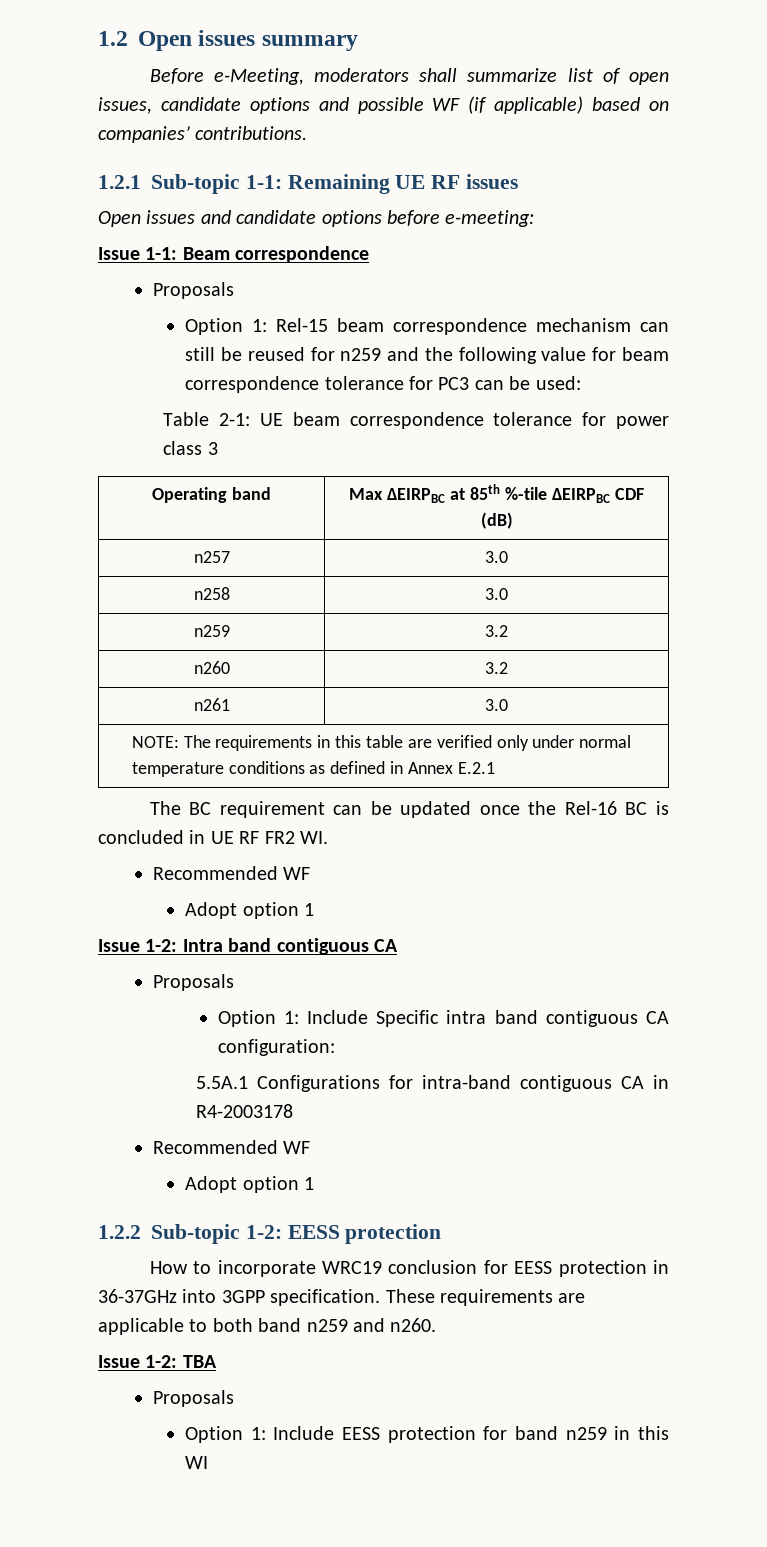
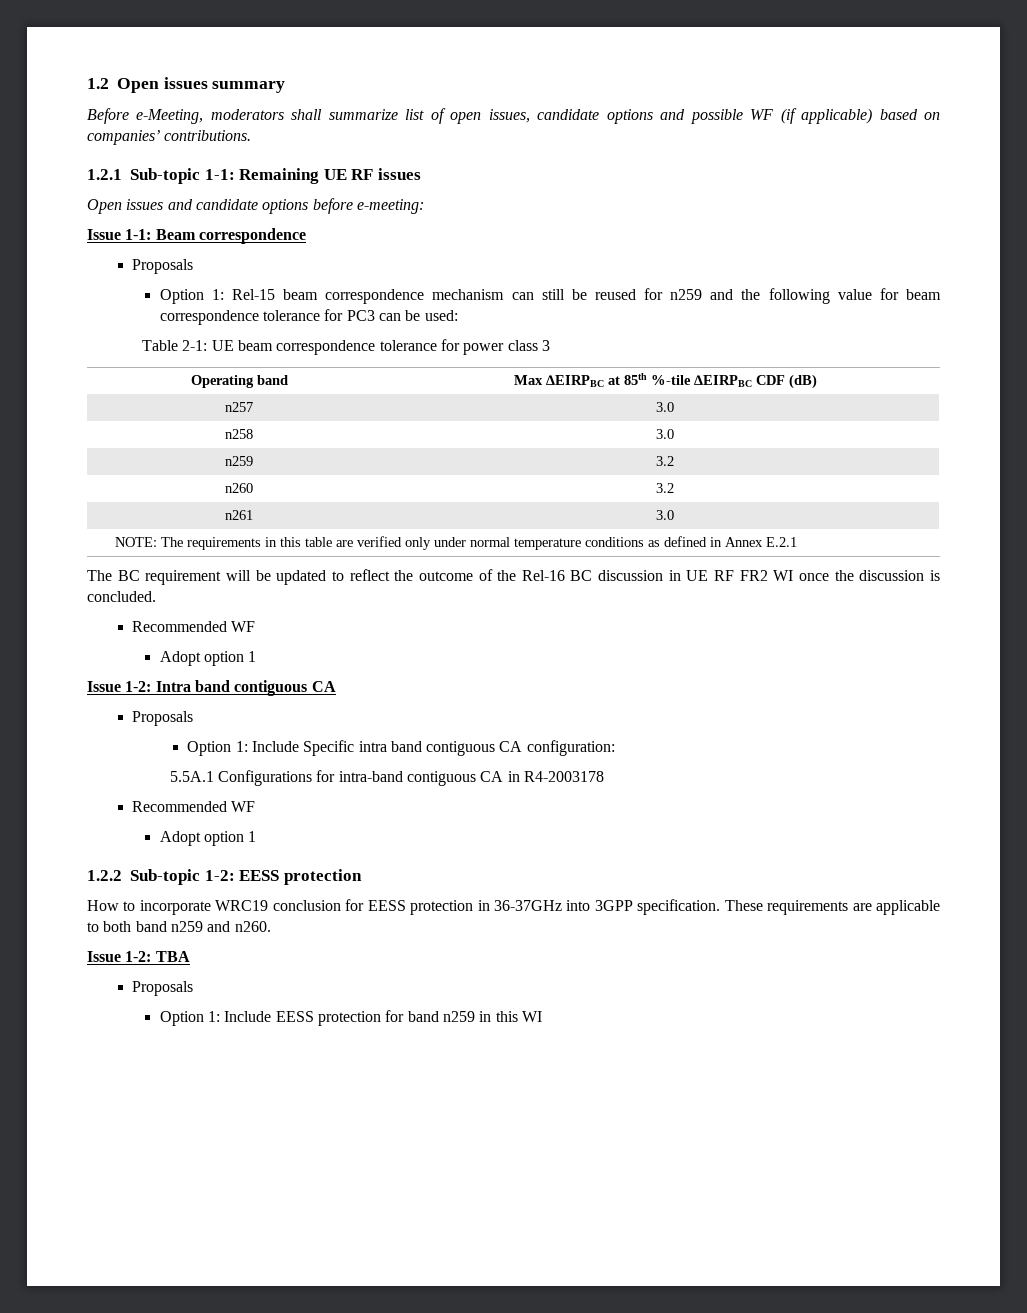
- The BC requirement can be updated once the Rel-16 BC is concluded in UE RF FR2 WI.
+ The BC requirement will be updated to reflect the outcome of the Rel-16 BC discussion in UE RF FR2 WI once the discussion is concluded.

